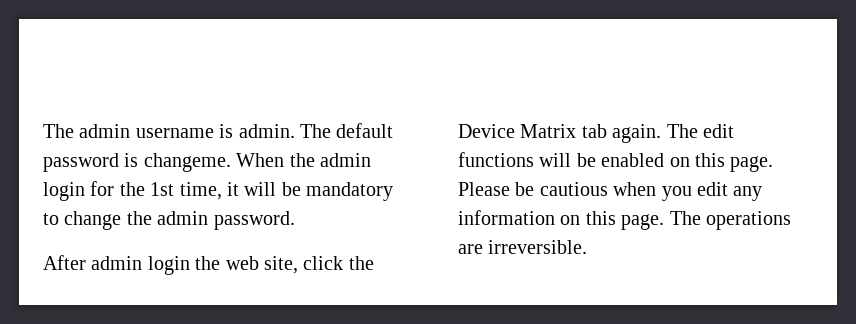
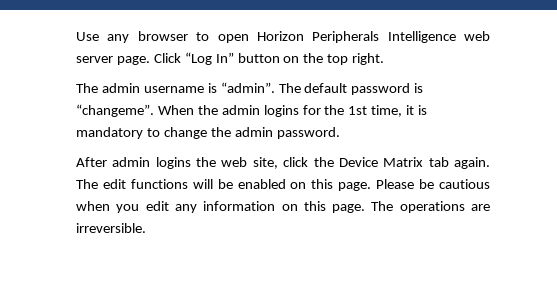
+ Use any browser to open Horizon Peripherals Intelligence web server page. Click “Log In” button on the top right.
- The admin username is admin.
+ The admin username is “admin”.
- The default password is changeme.
+ The default password is “changeme”.
- When the admin login for the 1st time, it will be mandatory to change the admin password.
+ When the admin logins for the 1st time, it is mandatory to change the admin password.
- After admin login the web site, click the Device Matrix tab again.
+ After admin logins the web site, click the Device Matrix tab again.

